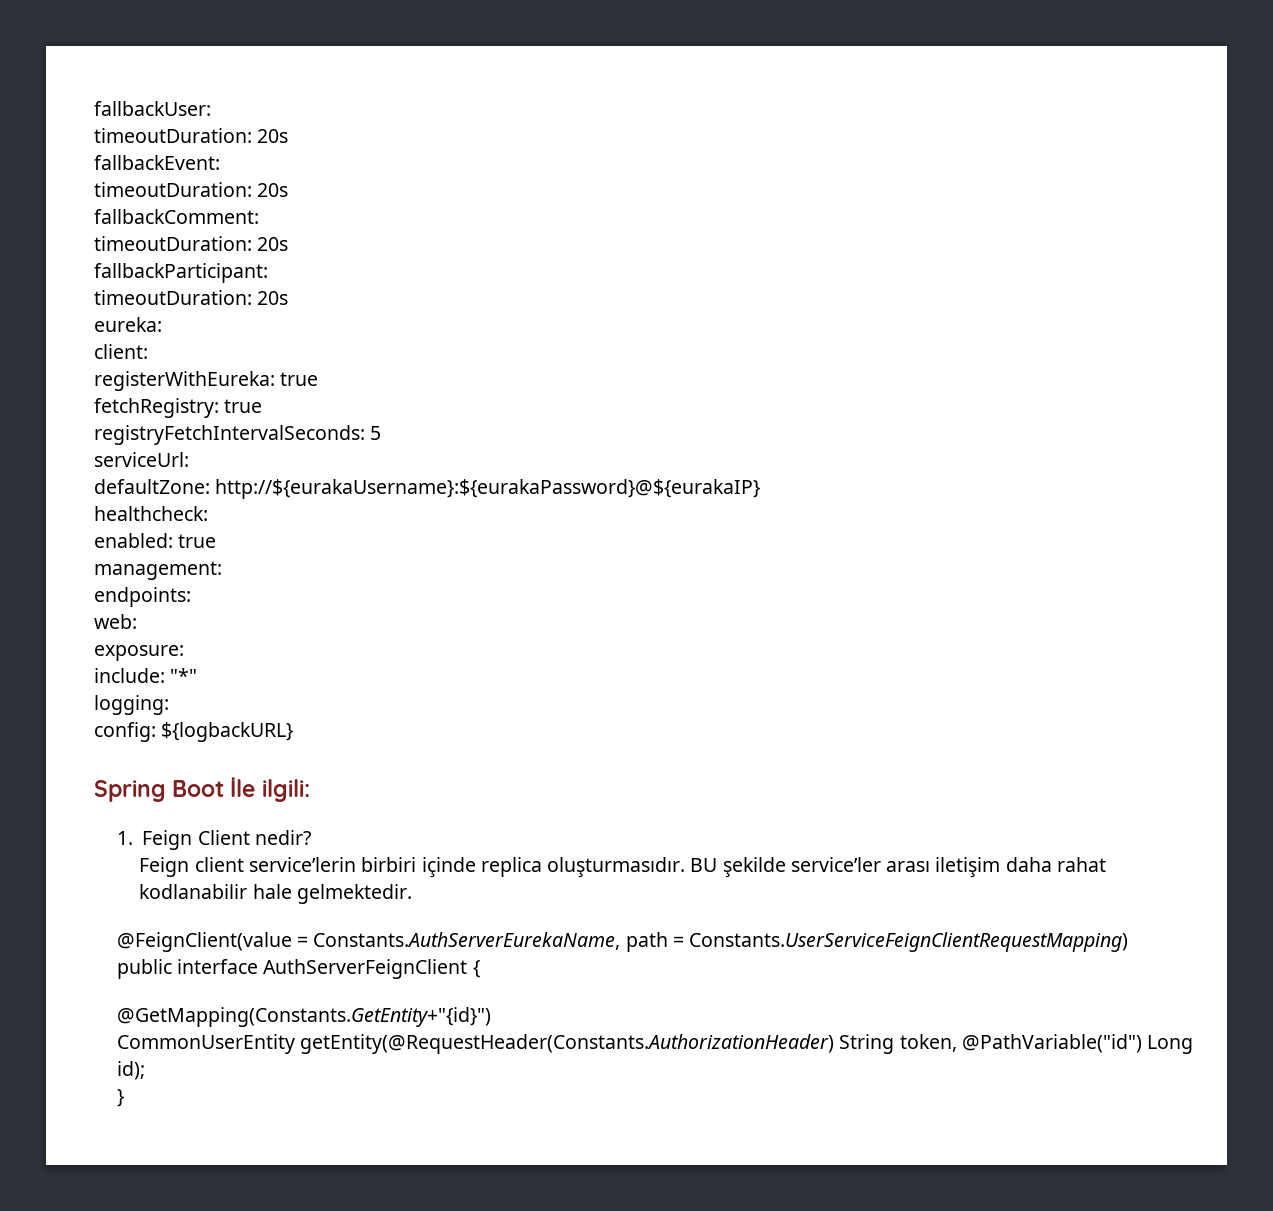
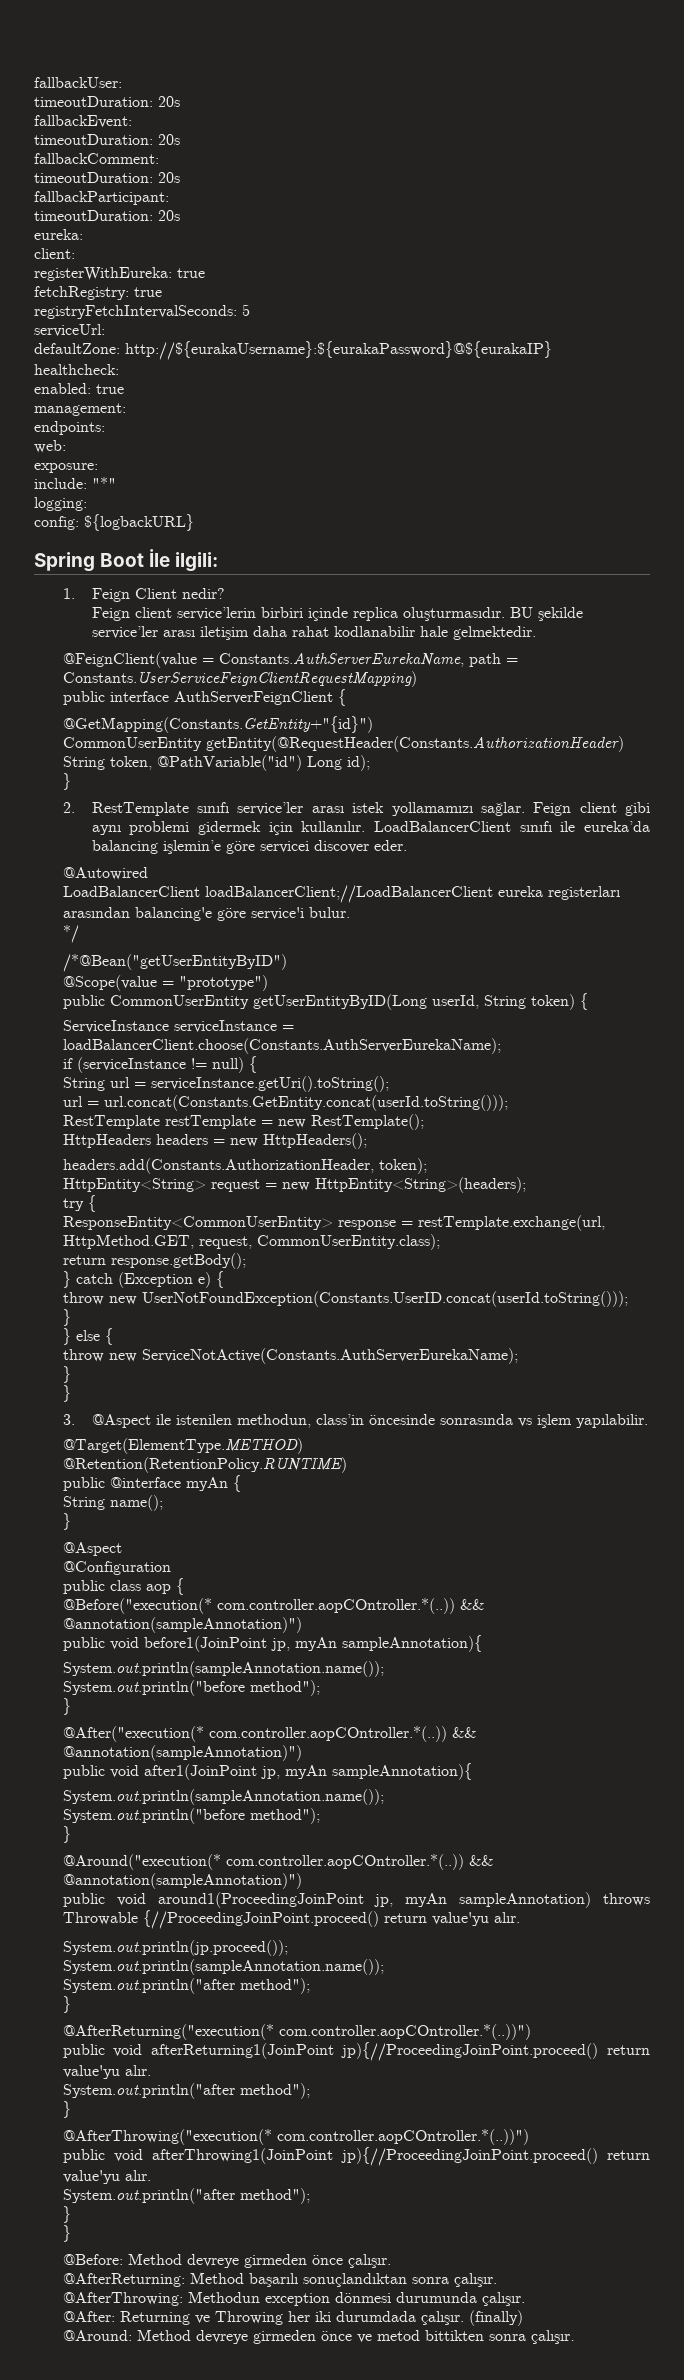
+ 2. RestTemplate sınıfı service’ler arası istek yollamamızı sağlar. Feign client gibi aynı problemi gidermek için kullanılır. LoadBalancerClient sınıfı ile eureka’da balancing işlemin’e göre servicei discover eder.
+ @Autowired
+ LoadBalancerClient loadBalancerClient;//LoadBalancerClient eureka registerları arasından balancing'e göre service'i bulur.
+ */
+ /*@Bean("getUserEntityByID")
+ @Scope(value = "prototype")
+ public CommonUserEntity getUserEntityByID(Long userId, String token) {
+ ServiceInstance serviceInstance = loadBalancerClient.choose(Constants.AuthServerEurekaName);
+ if (serviceInstance != null) {
+ String url = serviceInstance.getUri().toString();
+ url = url.concat(Constants.GetEntity.concat(userId.toString()));
+ RestTemplate restTemplate = new RestTemplate();
+ HttpHeaders headers = new HttpHeaders();
+ headers.add(Constants.AuthorizationHeader, token);
+ HttpEntity<String> request = new HttpEntity<String>(headers);
+ try {
+ ResponseEntity<CommonUserEntity> response = restTemplate.exchange(url, HttpMethod.GET, request, CommonUserEntity.class);
+ return response.getBody();
+ } catch (Exception e) {
+ throw new UserNotFoundException(Constants.UserID.concat(userId.toString()));
+ }
+ } else {
+ throw new ServiceNotActive(Constants.AuthServerEurekaName);
+ }
+ }
+ 3. @Aspect ile istenilen methodun, class’in öncesinde sonrasında vs işlem yapılabilir.
+ @Target(ElementType.METHOD)
+ @Retention(RetentionPolicy.RUNTIME)
+ public @interface myAn {
+ String name();
+ }
+ @Aspect
+ @Configuration
+ public class aop {
+ @Before("execution(* com.controller.aopCOntroller.*(..)) && @annotation(sampleAnnotation)")
+ public void before1(JoinPoint jp, myAn sampleAnnotation){
+ System.out.println(sampleAnnotation.name());
+ System.out.println("before method");
+ }
+ @After("execution(* com.controller.aopCOntroller.*(..)) && @annotation(sampleAnnotation)")
+ public void after1(JoinPoint jp, myAn sampleAnnotation){
+ System.out.println(sampleAnnotation.name());
+ System.out.println("before method");
+ }
+ @Around("execution(* com.controller.aopCOntroller.*(..)) && @annotation(sampleAnnotation)")
+ public void around1(ProceedingJoinPoint jp, myAn sampleAnnotation) throws Throwable {//ProceedingJoinPoint.proceed() return value'yu alır.
+ System.out.println(jp.proceed());
+ System.out.println(sampleAnnotation.name());
+ System.out.println("after method");
+ }
+ @AfterReturning("execution(* com.controller.aopCOntroller.*(..))")
+ public void afterReturning1(JoinPoint jp){//ProceedingJoinPoint.proceed() return value'yu alır.
+ System.out.println("after method");
+ }
+ @AfterThrowing("execution(* com.controller.aopCOntroller.*(..))")
+ public void afterThrowing1(JoinPoint jp){//ProceedingJoinPoint.proceed() return value'yu alır.
+ System.out.println("after method");
+ }
+ }
+ @Before: Method devreye girmeden önce çalışır.
+ @AfterReturning: Method başarılı sonuçlandıktan sonra çalışır.
+ @AfterThrowing: Methodun exception dönmesi durumunda çalışır.
+ @After: Returning ve Throwing her iki durumdada çalışır. (finally)
+ @Around: Method devreye girmeden önce ve metod bittikten sonra çalışır.

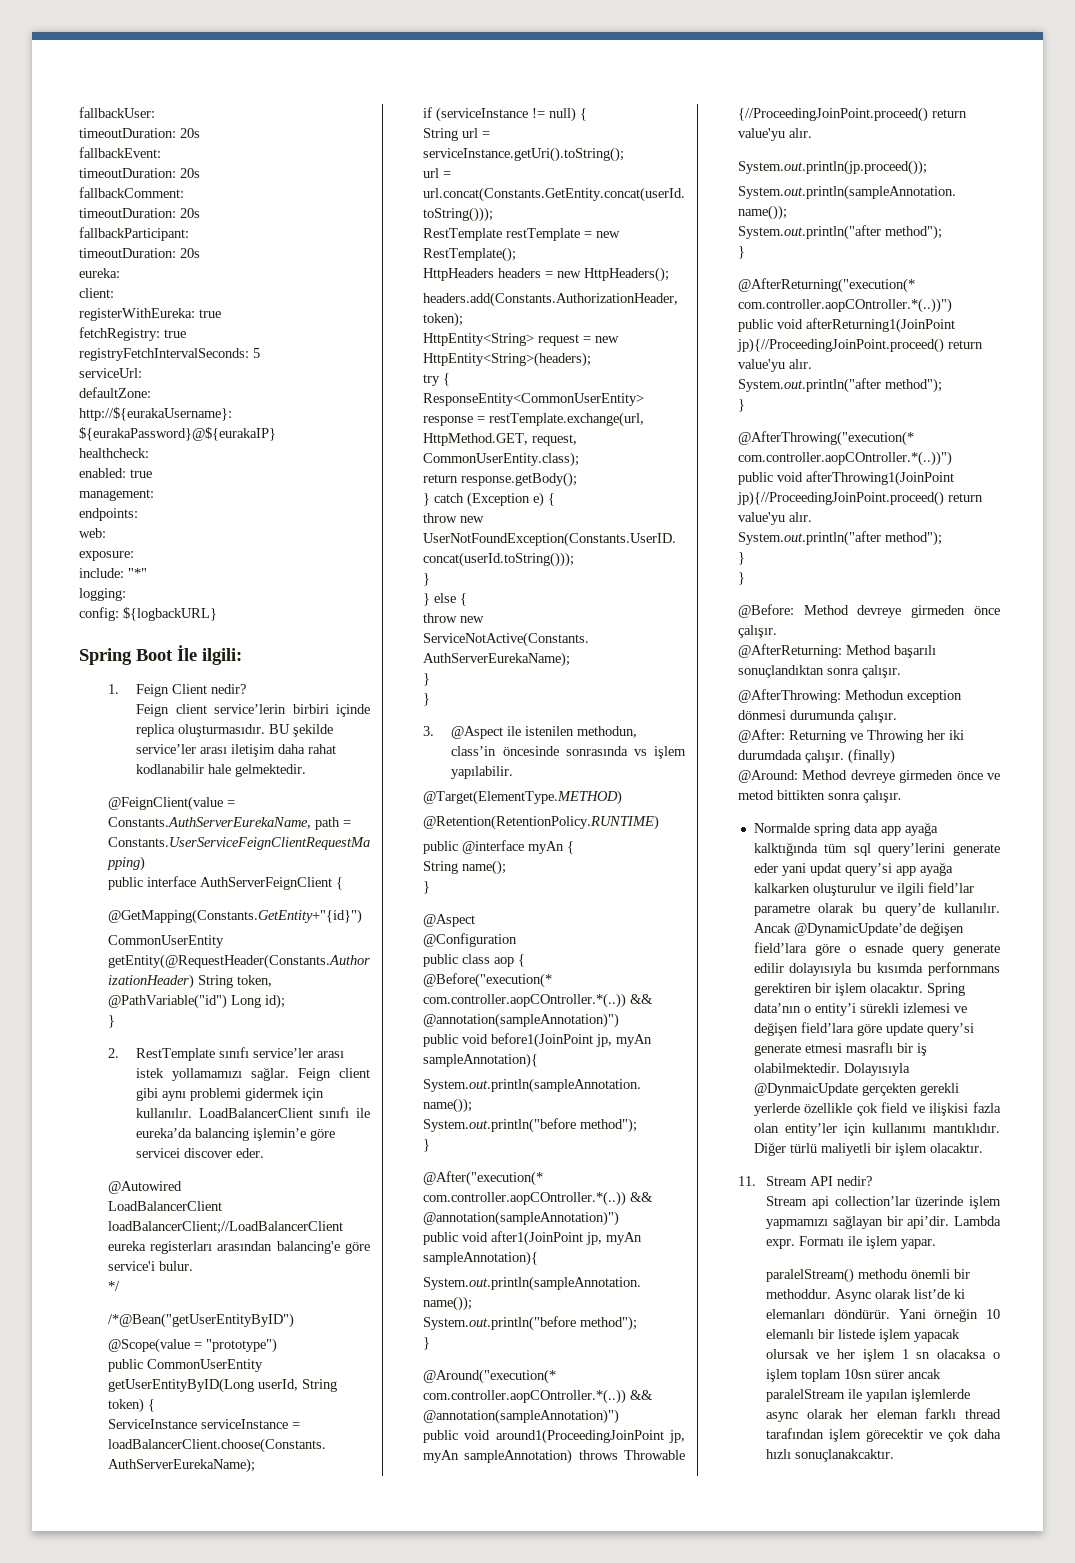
+ Normalde spring data app ayağa kalktığında tüm sql query’lerini generate eder yani updat query’si app ayağa kalkarken oluşturulur ve ilgili field’lar parametre olarak bu query’de kullanılır. Ancak @DynamicUpdate’de değişen field’lara göre o esnade query generate edilir dolayısıyla bu kısımda perfornmans gerektiren bir işlem olacaktır. Spring data’nın o entity’i sürekli izlemesi ve değişen field’lara göre update query’si generate etmesi masraflı bir iş olabilmektedir. Dolayısıyla @DynmaicUpdate gerçekten gerekli yerlerde özellikle çok field ve ilişkisi fazla olan entity’ler için kullanımı mantıklıdır. Diğer türlü maliyetli bir işlem olacaktır.
+ 11. Stream API nedir?
+ Stream api collection’lar üzerinde işlem yapmamızı sağlayan bir api’dir. Lambda expr. Formatı ile işlem yapar.
+ paralelStream() methodu önemli bir methoddur. Async olarak list’de ki elemanları döndürür. Yani örneğin 10 elemanlı bir listede işlem yapacak olursak ve her işlem 1 sn olacaksa o işlem toplam 10sn sürer ancak paralelStream ile yapılan işlemlerde async olarak her eleman farklı thread tarafından işlem görecektir ve çok daha hızlı sonuçlanakcaktır.

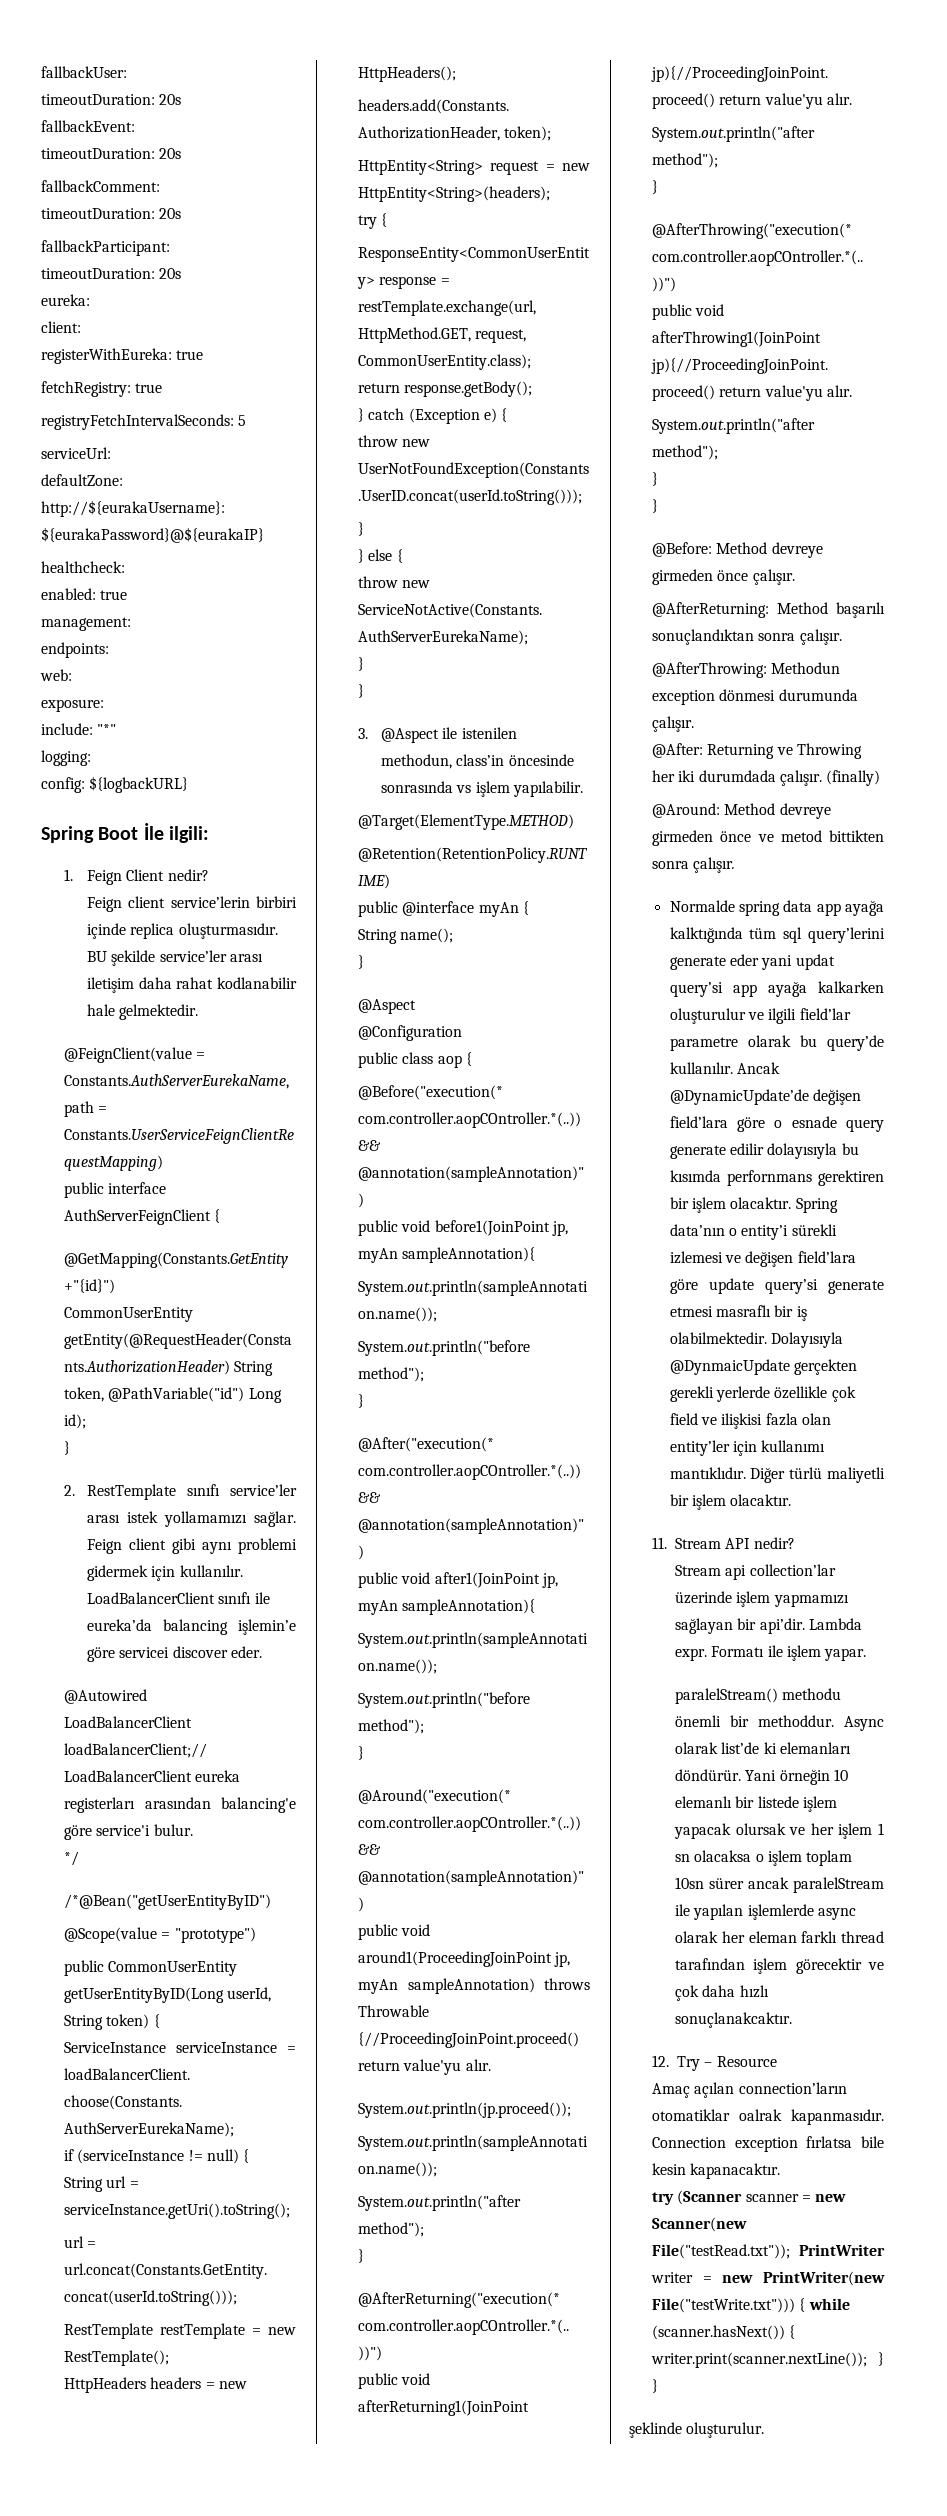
+ 12. Try – Resource
+ Amaç açılan connection’ların otomatiklar oalrak kapanmasıdır. Connection exception fırlatsa bile kesin kapanacaktır.
+ try (Scanner scanner = new Scanner(new File("testRead.txt")); PrintWriter writer = new PrintWriter(new File("testWrite.txt"))) { while (scanner.hasNext()) { writer.print(scanner.nextLine()); } }
+ şeklinde oluşturulur.

